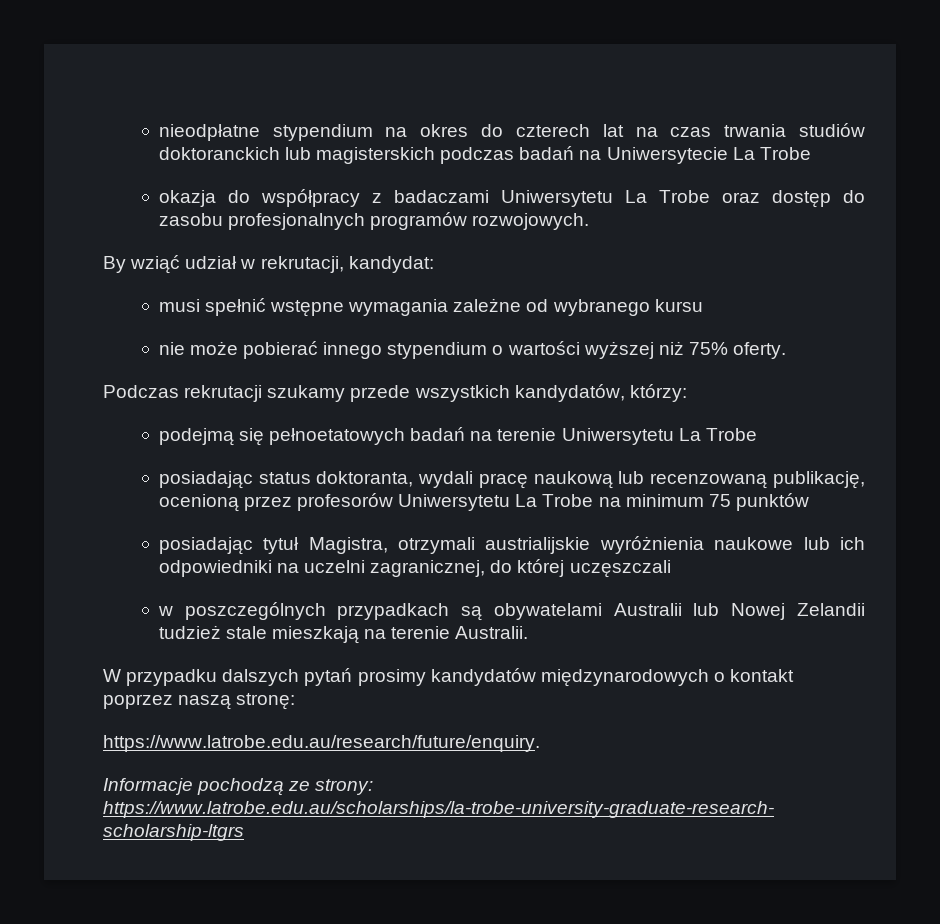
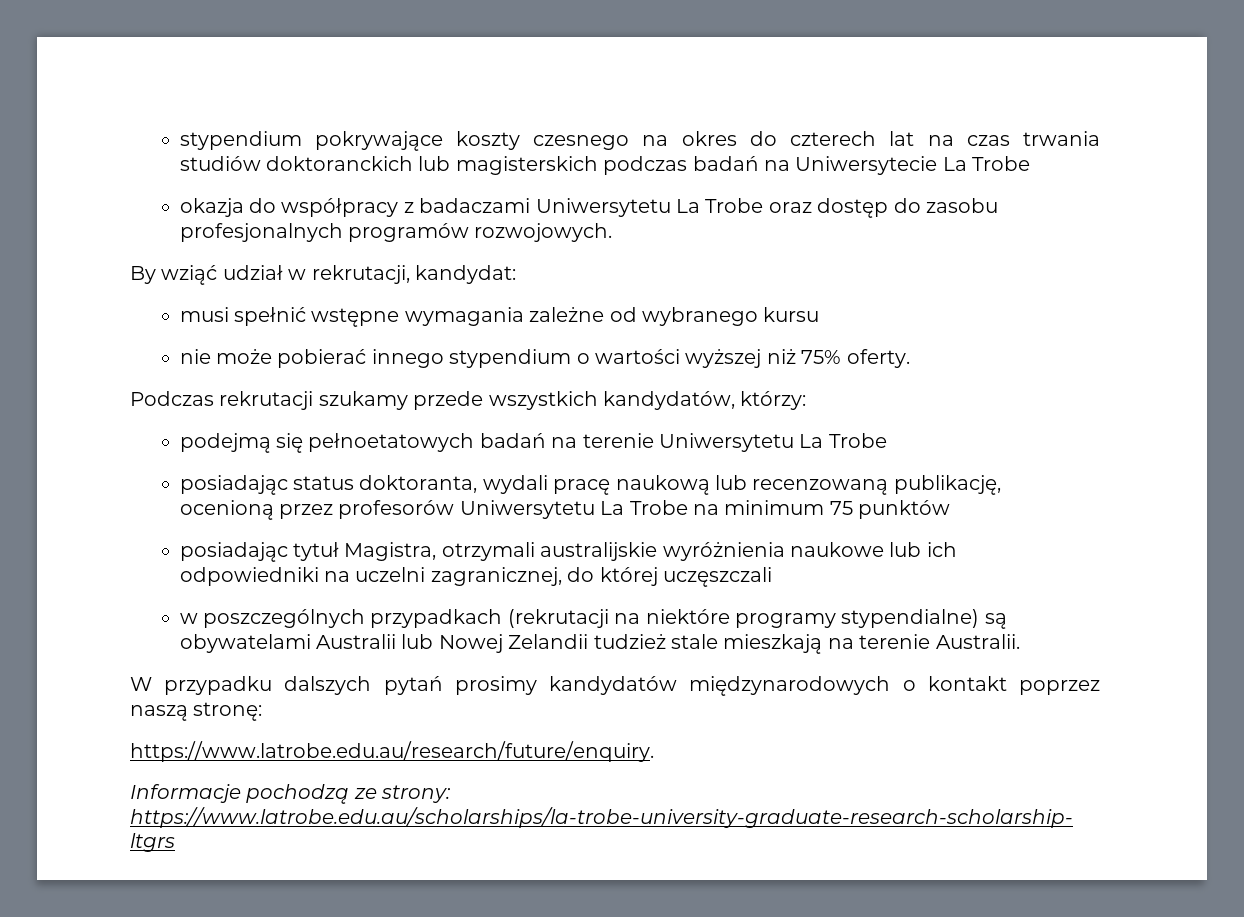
- nieodpłatne stypendium na okres do czterech lat na czas trwania studiów doktoranckich lub magisterskich podczas badań na Uniwersytecie La Trobe
+ stypendium pokrywające koszty czesnego na okres do czterech lat na czas trwania studiów doktoranckich lub magisterskich podczas badań na Uniwersytecie La Trobe
- posiadając tytuł Magistra, otrzymali austrialijskie wyróżnienia naukowe lub ich odpowiedniki na uczelni zagranicznej, do której uczęszczali
+ posiadając tytuł Magistra, otrzymali australijskie wyróżnienia naukowe lub ich odpowiedniki na uczelni zagranicznej, do której uczęszczali
- w poszczególnych przypadkach są obywatelami Australii lub Nowej Zelandii tudzież stale mieszkają na terenie Australii.
+ w poszczególnych przypadkach (rekrutacji na niektóre programy stypendialne) są obywatelami Australii lub Nowej Zelandii tudzież stale mieszkają na terenie Australii.

